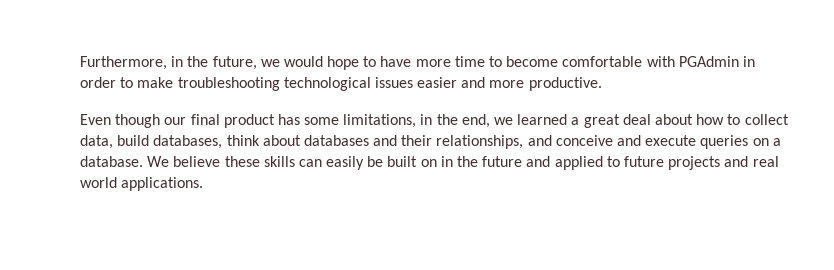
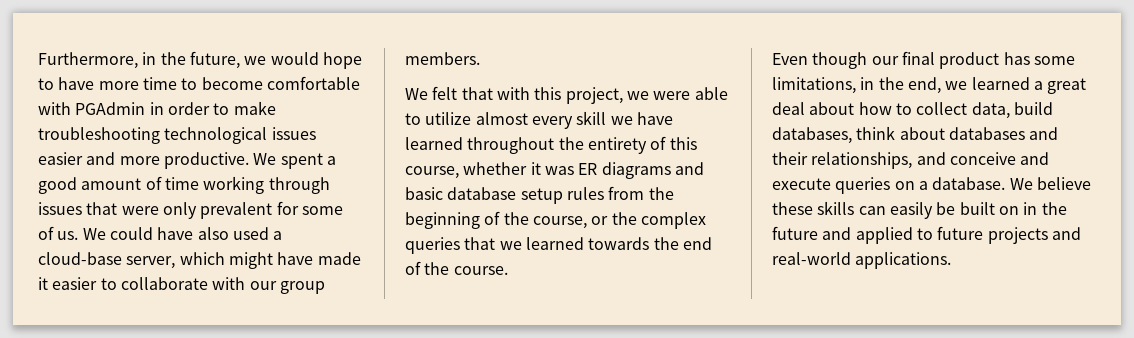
+ We spent a good amount of time working through issues that were only prevalent for some of us. We could have also used a cloud-base server, which might have made it easier to collaborate with our group members.
+ We felt that with this project, we were able to utilize almost every skill we have learned throughout the entirety of this course, whether it was ER diagrams and basic database setup rules from the beginning of the course, or the complex queries that we learned towards the end of the course.
- We believe these skills can easily be built on in the future and applied to future projects and real world applications.
+ We believe these skills can easily be built on in the future and applied to future projects and real-world applications.

